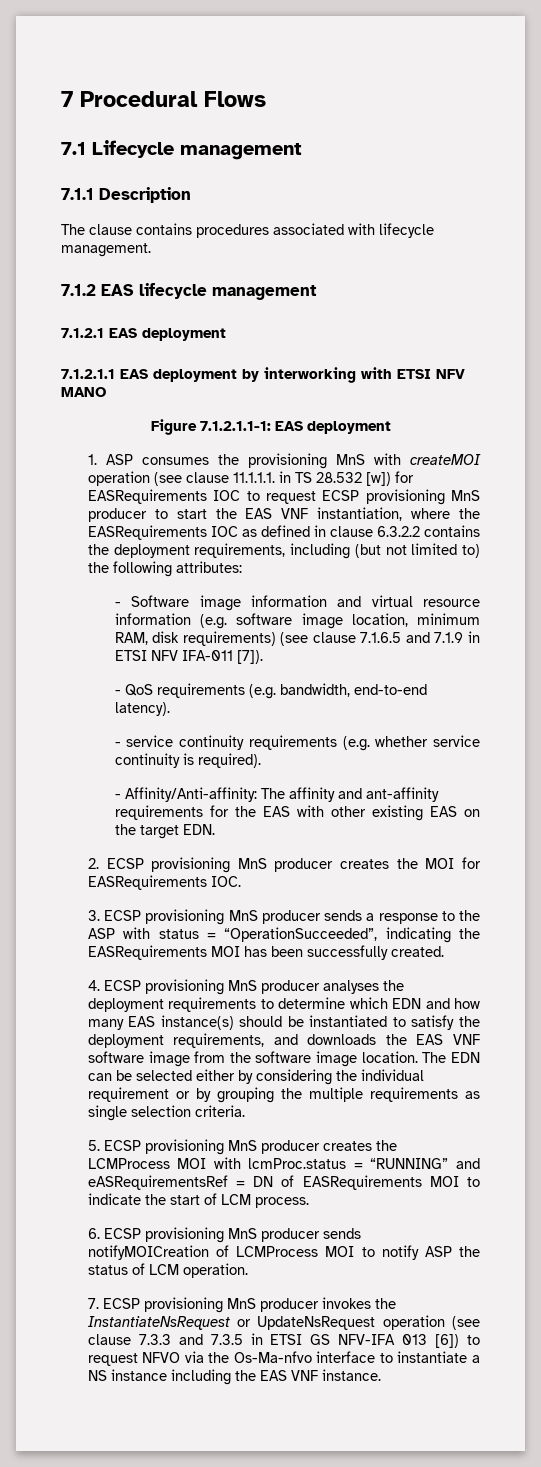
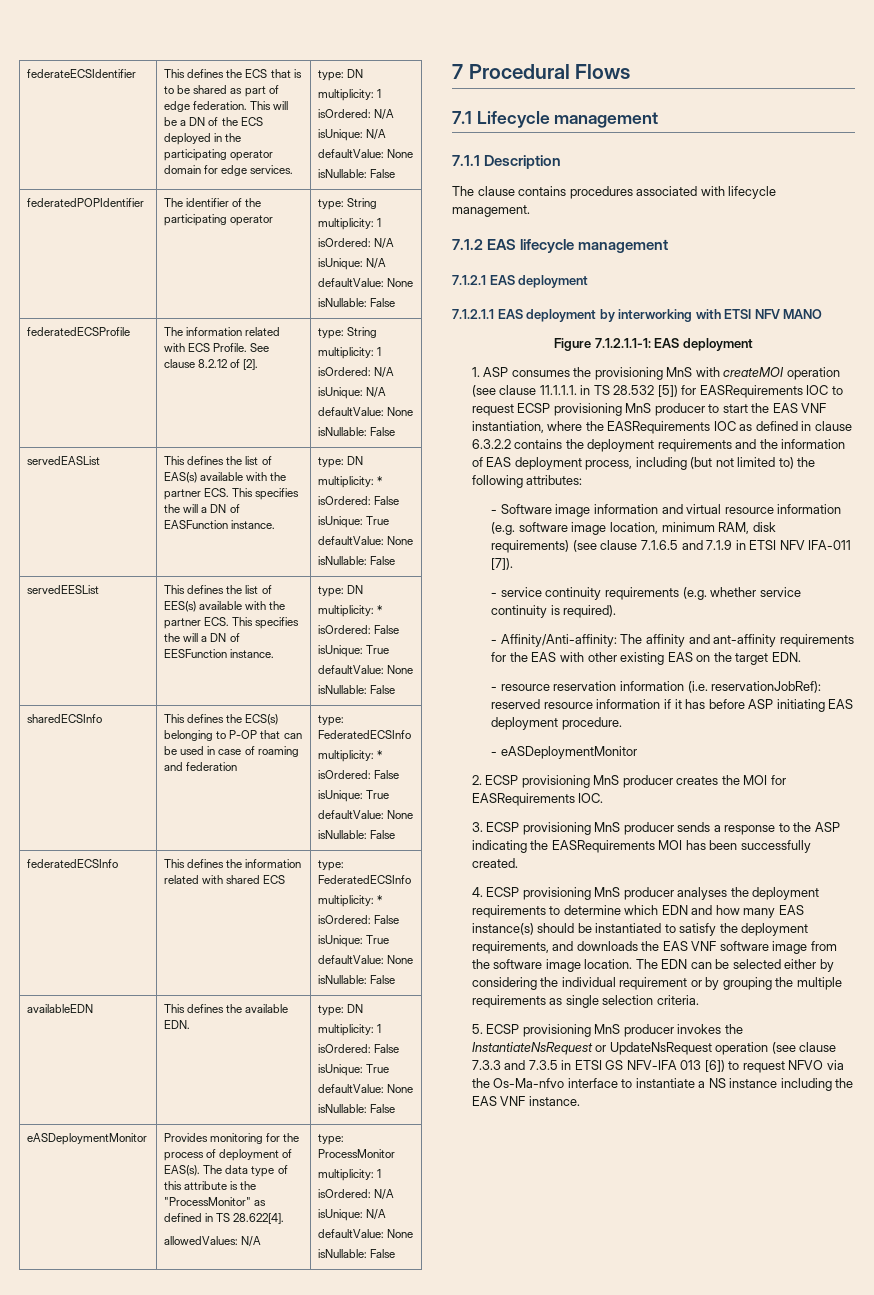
+ federateECSIdentifier | This defines the ECS that is to be shared as part of edge federation. This will be a DN of the ECS deployed in the participating operator domain for edge services. | type: DN
+ multiplicity: 1
+ isOrdered: N/A
+ isUnique: N/A
+ defaultValue: None
+ isNullable: False
+ federatedPOPIdentifier | The identifier of the participating operator | type: String
+ multiplicity: 1
+ isOrdered: N/A
+ isUnique: N/A
+ defaultValue: None
+ isNullable: False
+ federatedECSProfile | The information related with ECS Profile. See clause 8.2.12 of [2]. | type: String
+ multiplicity: 1
+ isOrdered: N/A
+ isUnique: N/A
+ defaultValue: None
+ isNullable: False
+ servedEASList | This defines the list of EAS(s) available with the partner ECS. This specifies the will a DN of EASFunction instance. | type: DN
+ multiplicity: *
+ isOrdered: False
+ isUnique: True
+ defaultValue: None
+ isNullable: False
+ servedEESList | This defines the list of EES(s) available with the partner ECS. This specifies the will a DN of EESFunction instance. | type: DN
+ multiplicity: *
+ isOrdered: False
+ isUnique: True
+ defaultValue: None
+ isNullable: False
+ sharedECSInfo | This defines the ECS(s) belonging to P-OP that can be used in case of roaming and federation | type: FederatedECSInfo
+ multiplicity: *
+ isOrdered: False
+ isUnique: True
+ defaultValue: None
+ isNullable: False
+ federatedECSInfo | This defines the information related with shared ECS | type: FederatedECSInfo
+ multiplicity: *
+ isOrdered: False
+ isUnique: True
+ defaultValue: None
+ isNullable: False
+ availableEDN | This defines the available EDN. | type: DN
+ multiplicity: 1
+ isOrdered: False
+ isUnique: True
+ defaultValue: None
+ isNullable: False
+ eASDeploymentMonitor | Provides monitoring for the process of deployment of EAS(s). The data type of this attribute is the "ProcessMonitor" as defined in TS 28.622[4].
+ allowedValues: N/A | type: ProcessMonitor
+ multiplicity: 1
+ isOrdered: N/A
+ isUnique: N/A
+ defaultValue: None
+ isNullable: False
- 1. ASP consumes the provisioning MnS with createMOI operation (see clause 11.1.1.1. in TS 28.532 [w]) for EASRequirements IOC to request ECSP provisioning MnS producer to start the EAS VNF instantiation, where the EASRequirements IOC as defined in clause 6.3.2.2 contains the deployment requirements, including (but not limited to) the following attributes:
+ 1. ASP consumes the provisioning MnS with createMOI operation (see clause 11.1.1.1. in TS 28.532 [5]) for EASRequirements IOC to request ECSP provisioning MnS producer to start the EAS VNF instantiation, where the EASRequirements IOC as defined in clause 6.3.2.2 contains the deployment requirements and the information of EAS deployment process, including (but not limited to) the following attributes:
- - QoS requirements (e.g. bandwidth, end-to-end latency).
+ - resource reservation information (i.e. reservationJobRef): reserved resource information if it has before ASP initiating EAS deployment procedure.
+ - eASDeploymentMonitor
- 3. ECSP provisioning MnS producer sends a response to the ASP with status = “OperationSucceeded”, indicating the EASRequirements MOI has been successfully created.
+ 3. ECSP provisioning MnS producer sends a response to the ASP indicating the EASRequirements MOI has been successfully created.
- 5. ECSP provisioning MnS producer creates the LCMProcess MOI with lcmProc.status = “RUNNING” and eASRequirementsRef = DN of EASRequirements MOI to indicate the start of LCM process.
- 6. ECSP provisioning MnS producer sends notifyMOICreation of LCMProcess MOI to notify ASP the status of LCM operation.
- 7. ECSP provisioning MnS producer invokes the InstantiateNsRequest or UpdateNsRequest operation (see clause 7.3.3 and 7.3.5 in ETSI GS NFV-IFA 013 [6]) to request NFVO via the Os-Ma-nfvo interface to instantiate a NS instance including the EAS VNF instance.
+ 5. ECSP provisioning MnS producer invokes the InstantiateNsRequest or UpdateNsRequest operation (see clause 7.3.3 and 7.3.5 in ETSI GS NFV-IFA 013 [6]) to request NFVO via the Os-Ma-nfvo interface to instantiate a NS instance including the EAS VNF instance.

